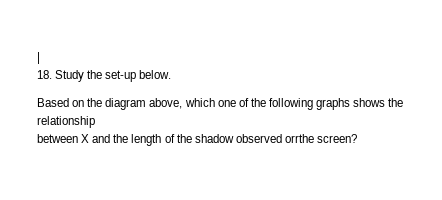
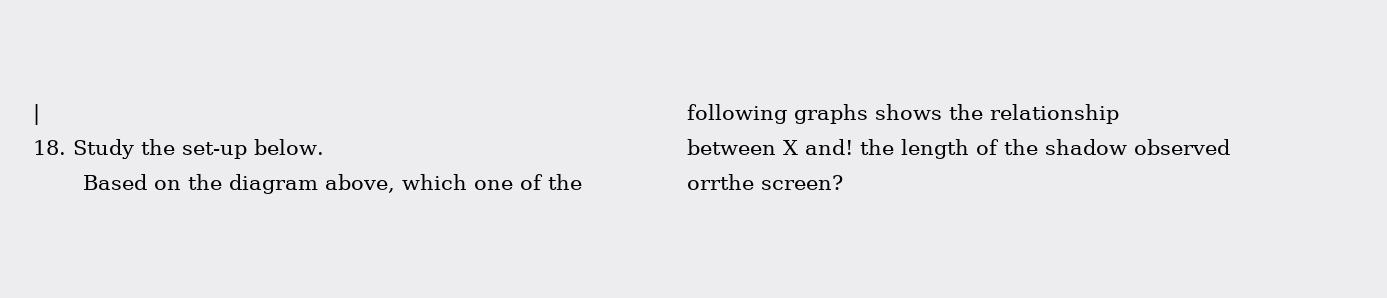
- between X and the length of the shadow observed orrthe screen?
+ between X and! the length of the shadow observed orrthe screen?

